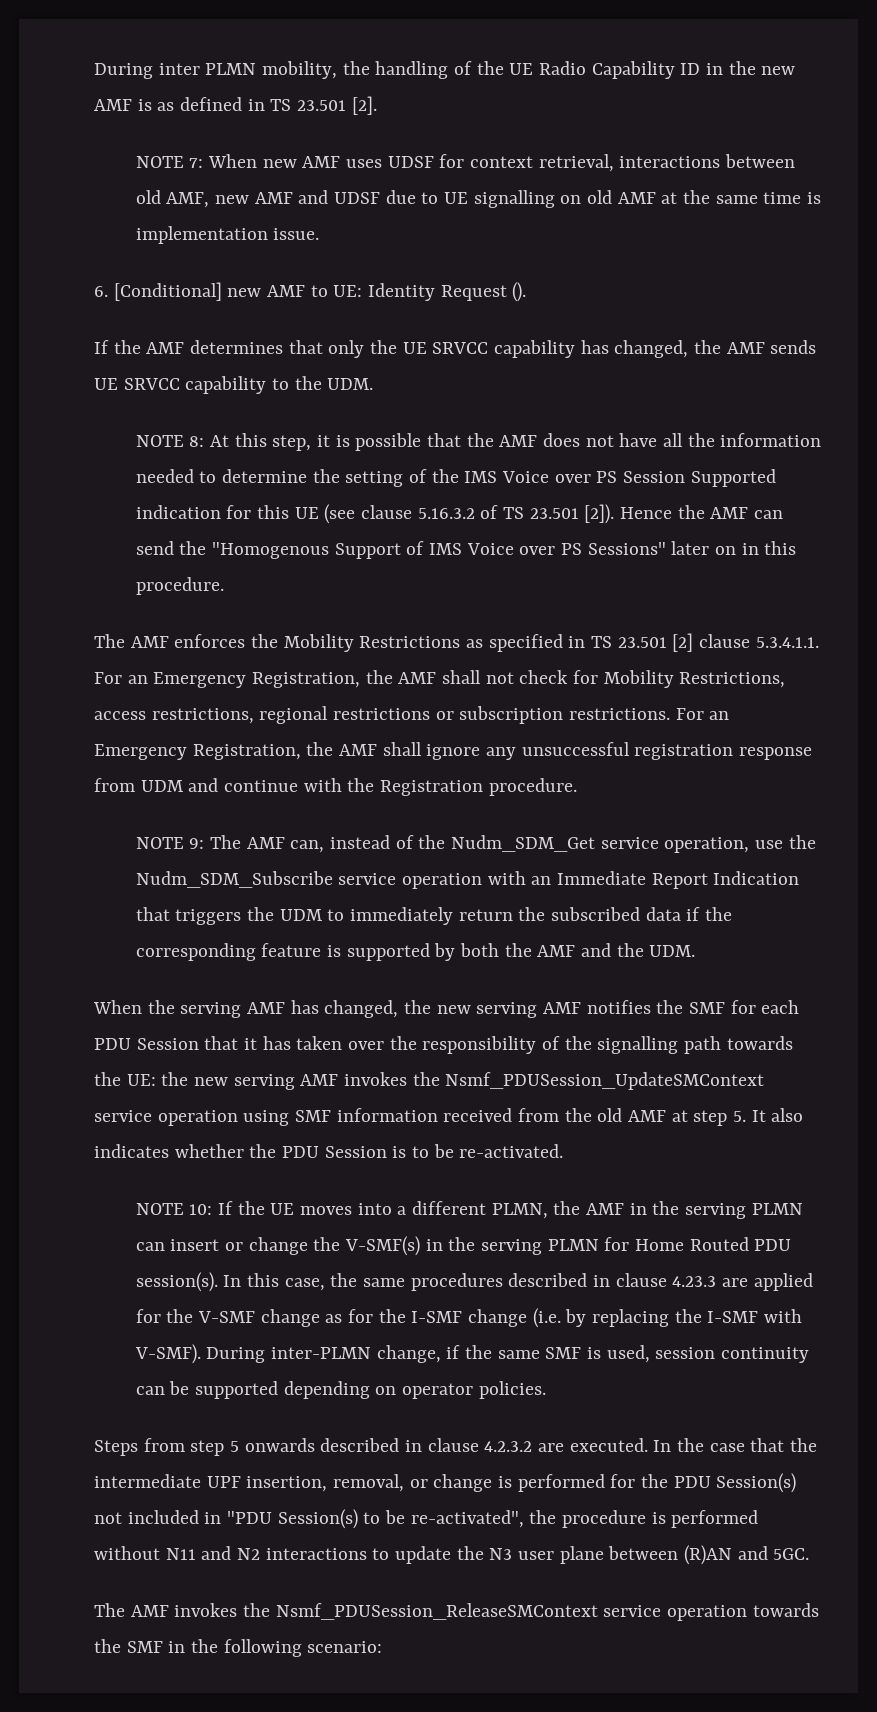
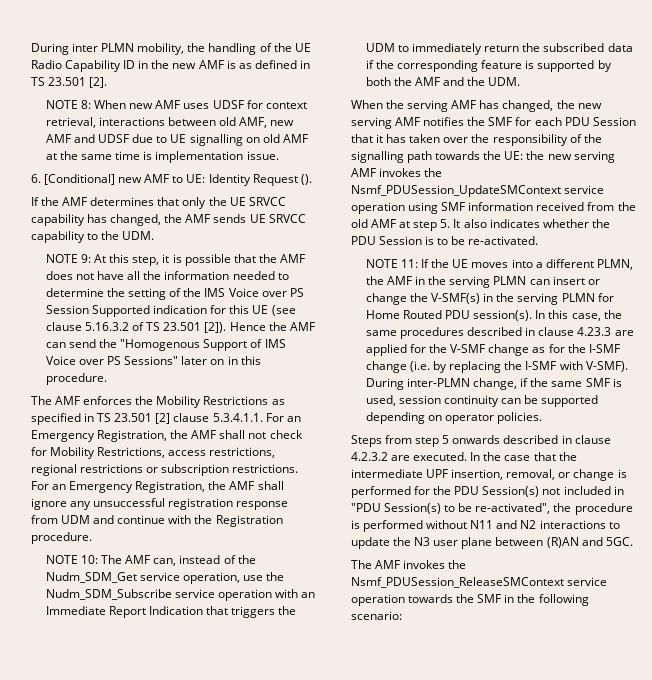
- NOTE 7: When new AMF uses UDSF for context retrieval, interactions between old AMF, new AMF and UDSF due to UE signalling on old AMF at the same time is implementation issue.
+ NOTE 8: When new AMF uses UDSF for context retrieval, interactions between old AMF, new AMF and UDSF due to UE signalling on old AMF at the same time is implementation issue.
- NOTE 8: At this step, it is possible that the AMF does not have all the information needed to determine the setting of the IMS Voice over PS Session Supported indication for this UE (see clause 5.16.3.2 of TS 23.501 [2]).
+ NOTE 9: At this step, it is possible that the AMF does not have all the information needed to determine the setting of the IMS Voice over PS Session Supported indication for this UE (see clause 5.16.3.2 of TS 23.501 [2]).
- NOTE 9: The AMF can, instead of the Nudm_SDM_Get service operation, use the Nudm_SDM_Subscribe service operation with an Immediate Report Indication that triggers the UDM to immediately return the subscribed data if the corresponding feature is supported by both the AMF and the UDM.
+ NOTE 10: The AMF can, instead of the Nudm_SDM_Get service operation, use the Nudm_SDM_Subscribe service operation with an Immediate Report Indication that triggers the UDM to immediately return the subscribed data if the corresponding feature is supported by both the AMF and the UDM.
- NOTE 10: If the UE moves into a different PLMN, the AMF in the serving PLMN can insert or change the V-SMF(s) in the serving PLMN for Home Routed PDU session(s).
+ NOTE 11: If the UE moves into a different PLMN, the AMF in the serving PLMN can insert or change the V-SMF(s) in the serving PLMN for Home Routed PDU session(s).

